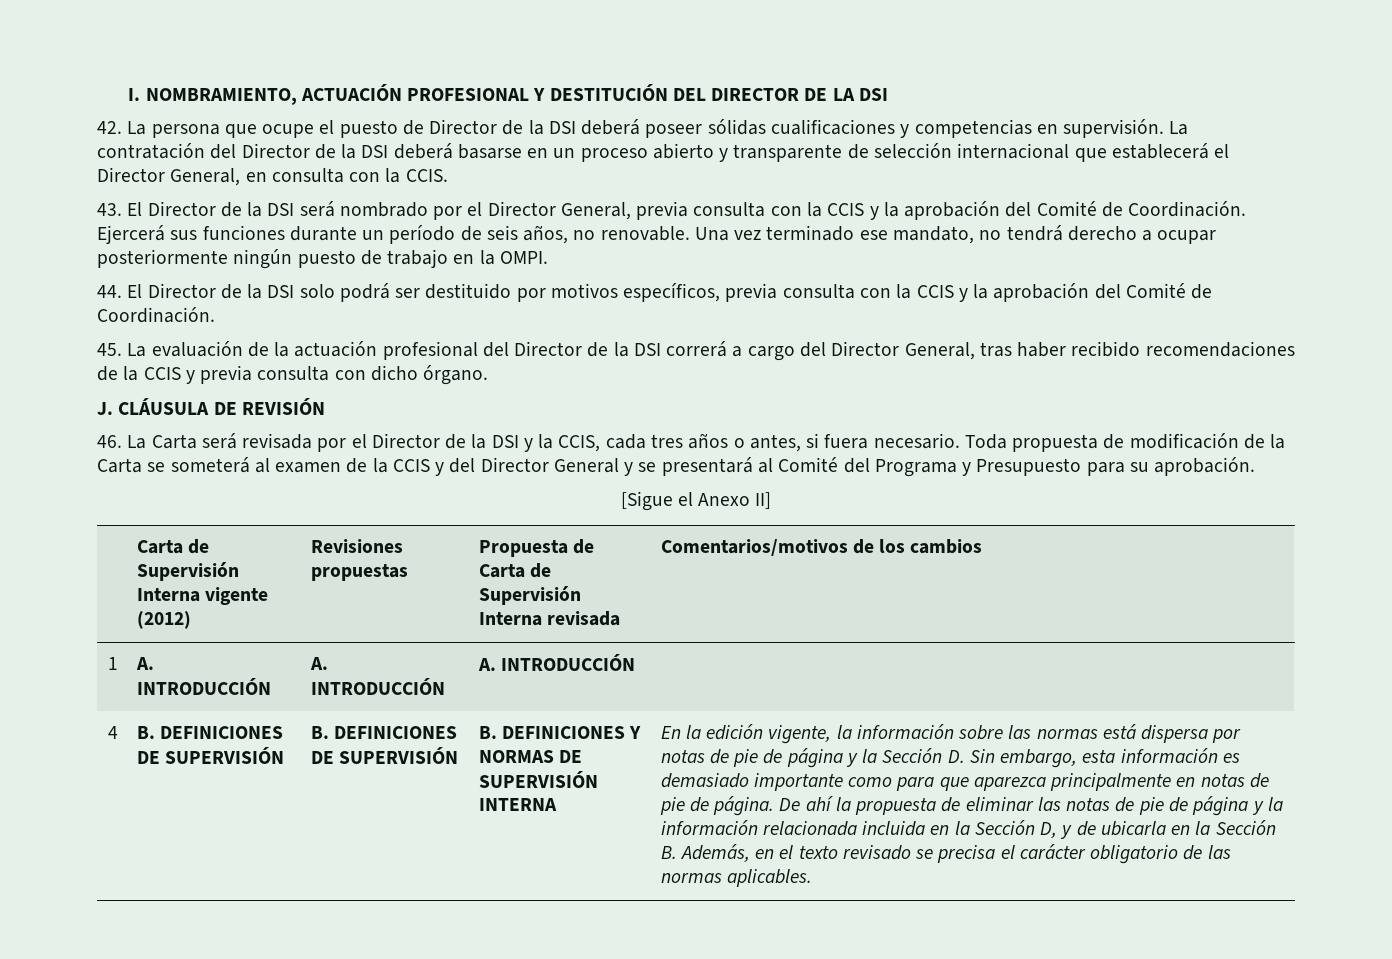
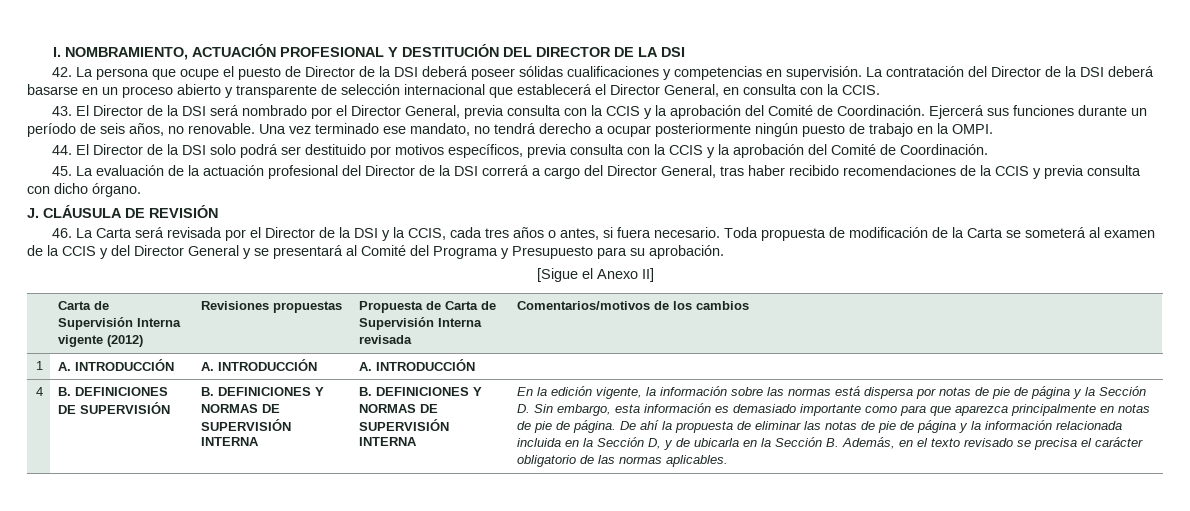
- B. DEFINICIONES DE SUPERVISIÓN | B. DEFINICIONES DE SUPERVISIÓN
+ B. DEFINICIONES DE SUPERVISIÓN | B. DEFINICIONES Y NORMAS DE SUPERVISIÓN INTERNA

